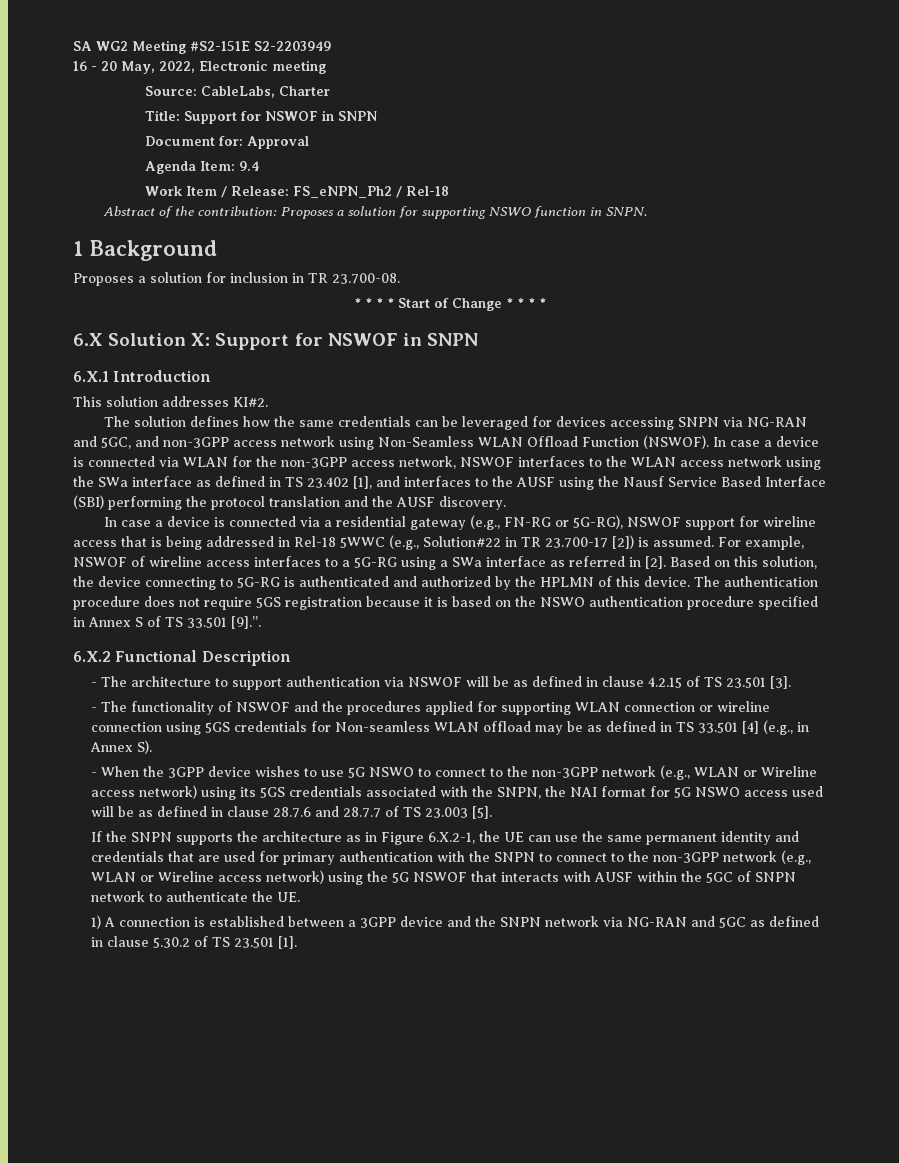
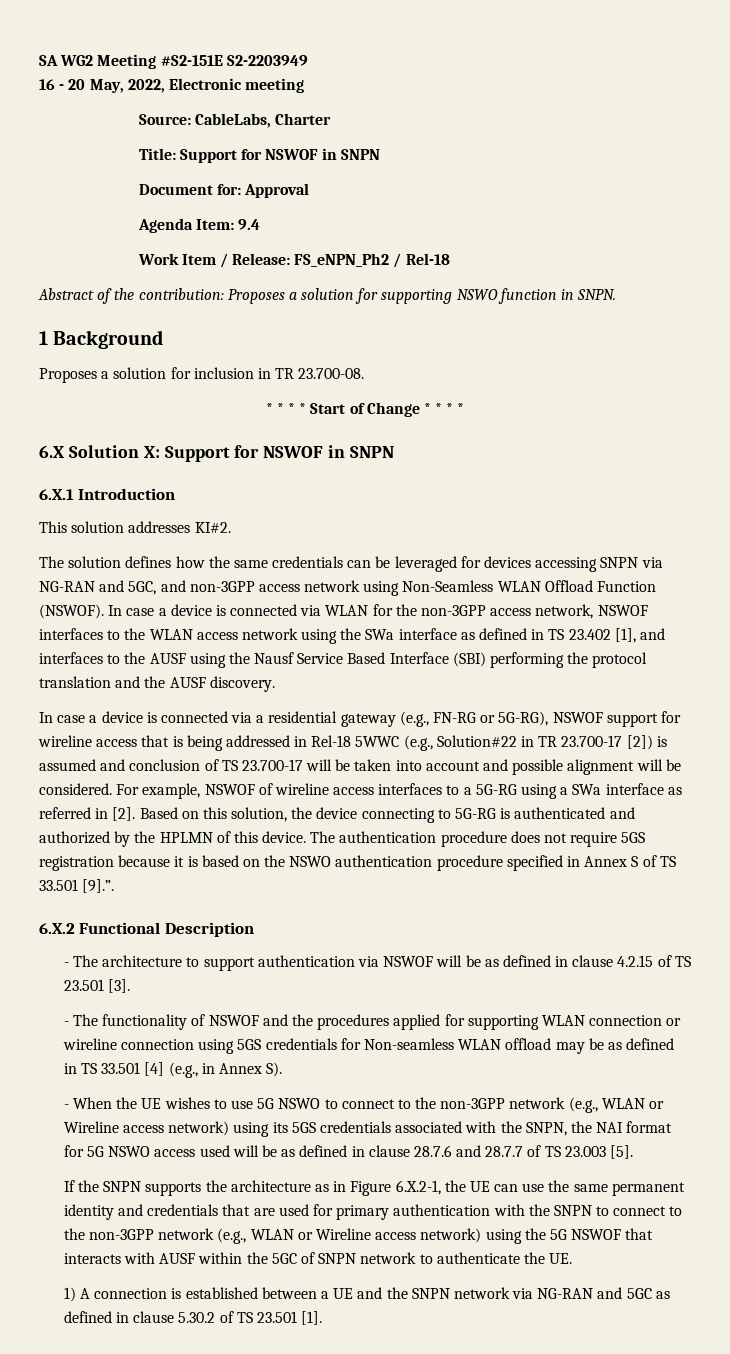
- In case a device is connected via a residential gateway (e.g., FN-RG or 5G-RG), NSWOF support for wireline access that is being addressed in Rel-18 5WWC (e.g., Solution#22 in TR 23.700-17 [2]) is assumed.
+ In case a device is connected via a residential gateway (e.g., FN-RG or 5G-RG), NSWOF support for wireline access that is being addressed in Rel-18 5WWC (e.g., Solution#22 in TR 23.700-17 [2]) is assumed and conclusion of TS 23.700-17 will be taken into account and possible alignment will be considered.
- - When the 3GPP device wishes to use 5G NSWO to connect to the non-3GPP network (e.g., WLAN or Wireline access network) using its 5GS credentials associated with the SNPN, the NAI format for 5G NSWO access used will be as defined in clause 28.7.6 and 28.7.7 of TS 23.003 [5].
+ - When the UE wishes to use 5G NSWO to connect to the non-3GPP network (e.g., WLAN or Wireline access network) using its 5GS credentials associated with the SNPN, the NAI format for 5G NSWO access used will be as defined in clause 28.7.6 and 28.7.7 of TS 23.003 [5].
- 1) A connection is established between a 3GPP device and the SNPN network via NG-RAN and 5GC as defined in clause 5.30.2 of TS 23.501 [1].
+ 1) A connection is established between a UE and the SNPN network via NG-RAN and 5GC as defined in clause 5.30.2 of TS 23.501 [1].

